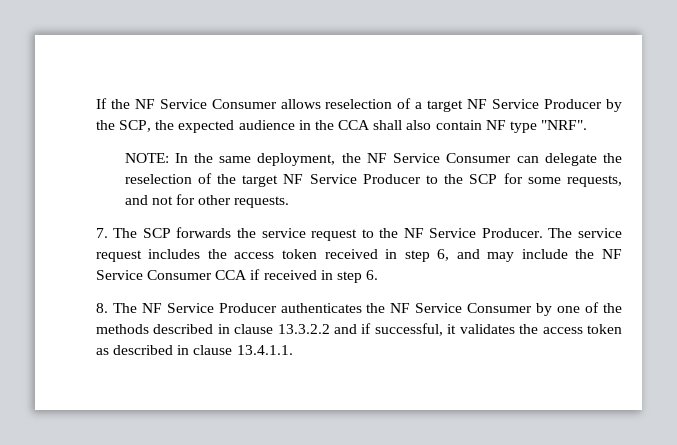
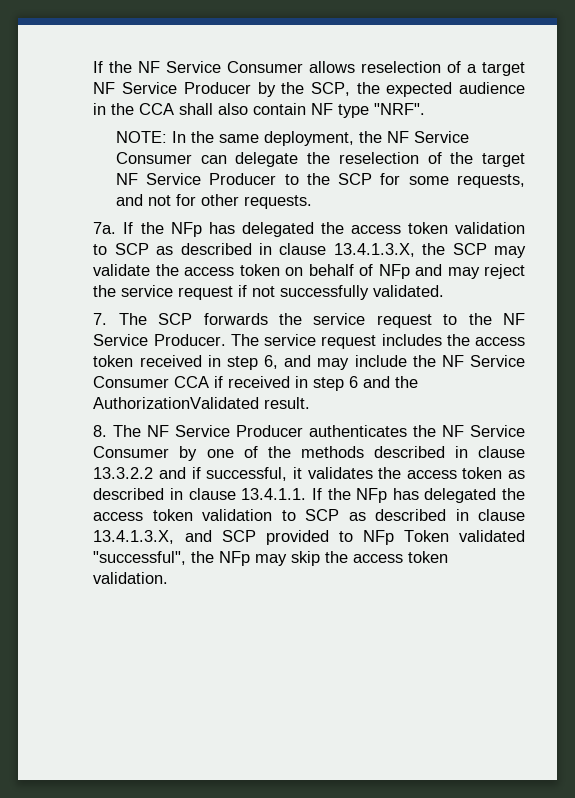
+ 7a. If the NFp has delegated the access token validation to SCP as described in clause 13.4.1.3.X, the SCP may validate the access token on behalf of NFp and may reject the service request if not successfully validated.
- The service request includes the access token received in step 6, and may include the NF Service Consumer CCA if received in step 6.
+ The service request includes the access token received in step 6, and may include the NF Service Consumer CCA if received in step 6 and the AuthorizationValidated result.
- 8. The NF Service Producer authenticates the NF Service Consumer by one of the methods described in clause 13.3.2.2 and if successful, it validates the access token as described in clause 13.4.1.1.
+ 8. The NF Service Producer authenticates the NF Service Consumer by one of the methods described in clause 13.3.2.2 and if successful, it validates the access token as described in clause 13.4.1.1. If the NFp has delegated the access token validation to SCP as described in clause 13.4.1.3.X, and SCP provided to NFp Token validated "successful", the NFp may skip the access token validation.

